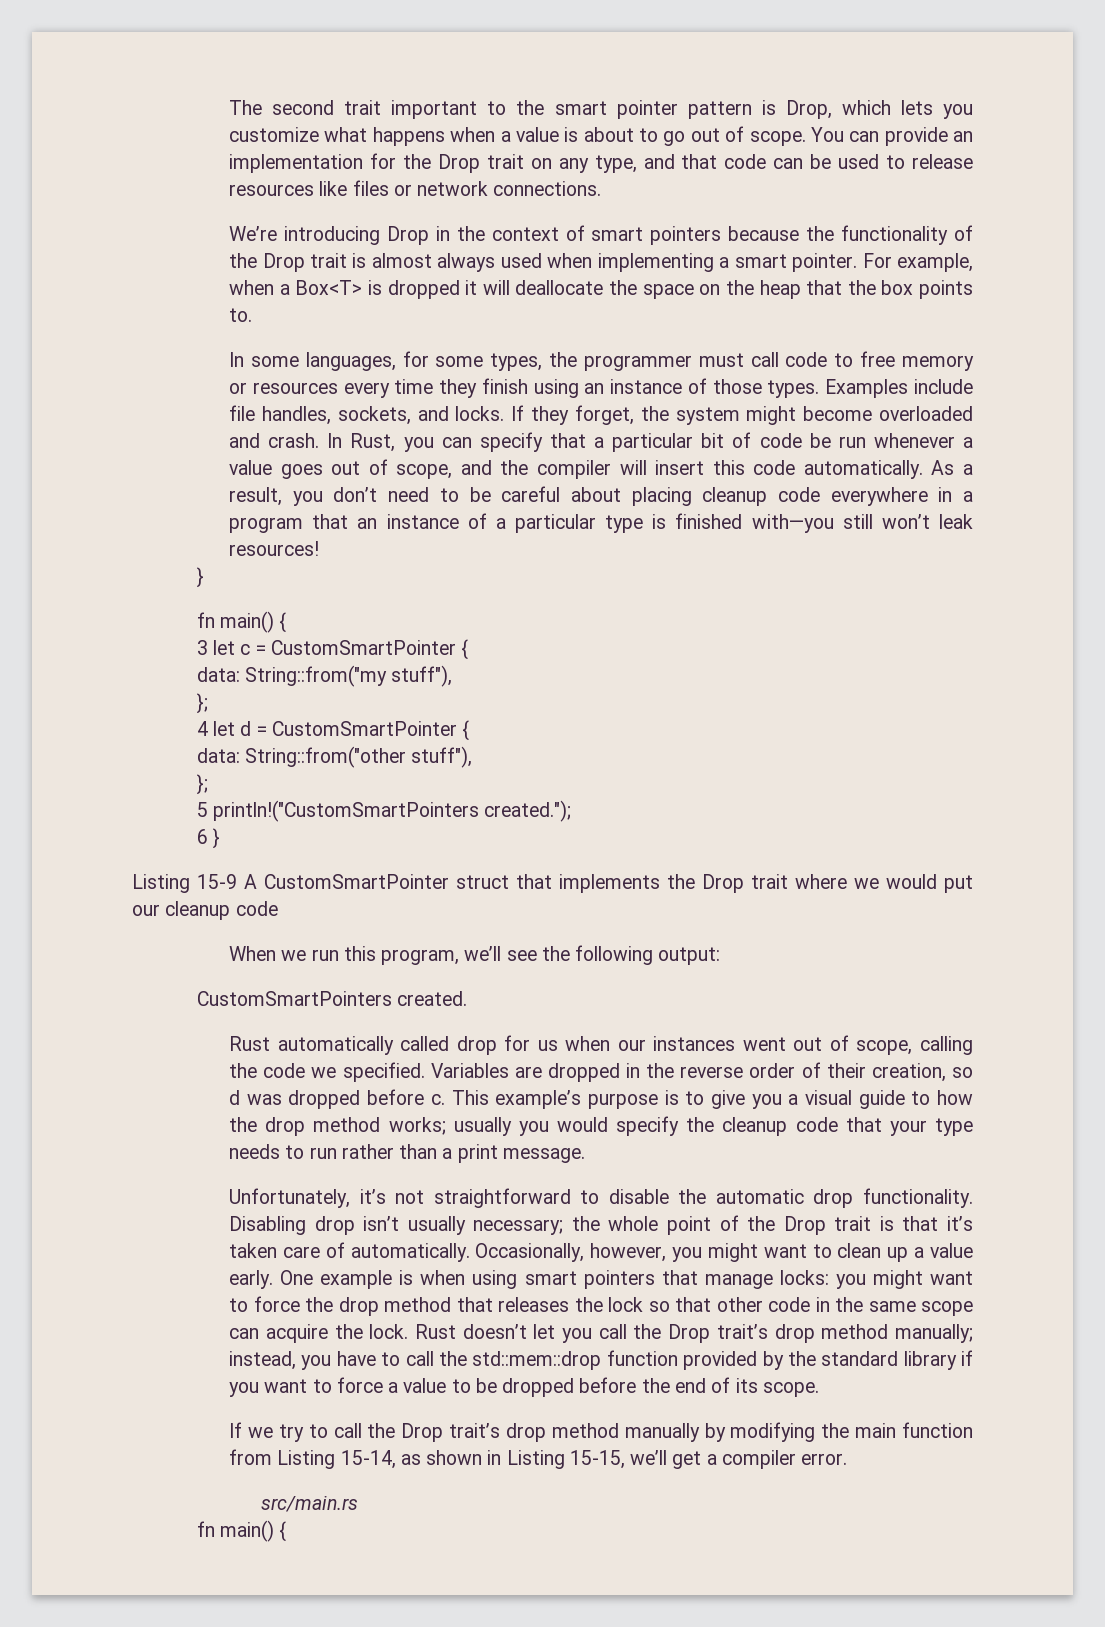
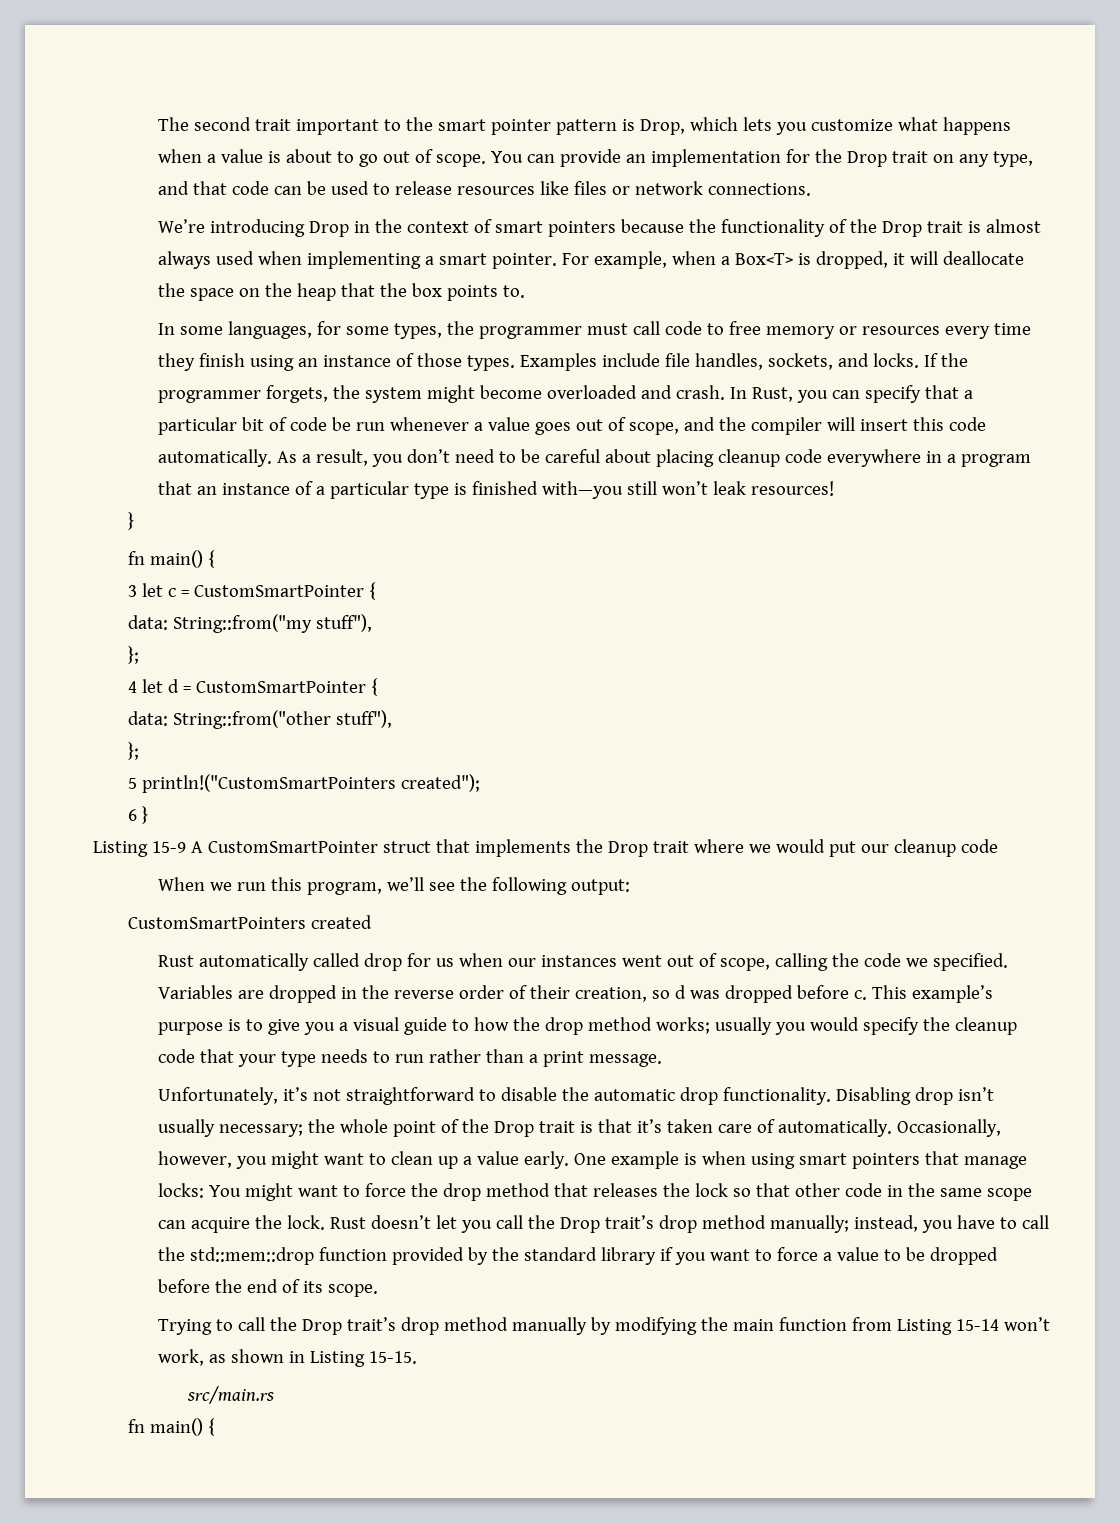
- For example, when a Box<T> is dropped it will deallocate the space on the heap that the box points to.
+ For example, when a Box<T> is dropped, it will deallocate the space on the heap that the box points to.
- If they forget, the system might become overloaded and crash.
+ If the programmer forgets, the system might become overloaded and crash.
- 5 println!("CustomSmartPointers created.");
+ 5 println!("CustomSmartPointers created");
- CustomSmartPointers created.
+ CustomSmartPointers created
- One example is when using smart pointers that manage locks: you might want to force the drop method that releases the lock so that other code in the same scope can acquire the lock.
+ One example is when using smart pointers that manage locks: You might want to force the drop method that releases the lock so that other code in the same scope can acquire the lock.
- If we try to call the Drop trait’s drop method manually by modifying the main function from Listing 15-14, as shown in Listing 15-15, we’ll get a compiler error.
+ Trying to call the Drop trait’s drop method manually by modifying the main function from Listing 15-14 won’t work, as shown in Listing 15-15.

